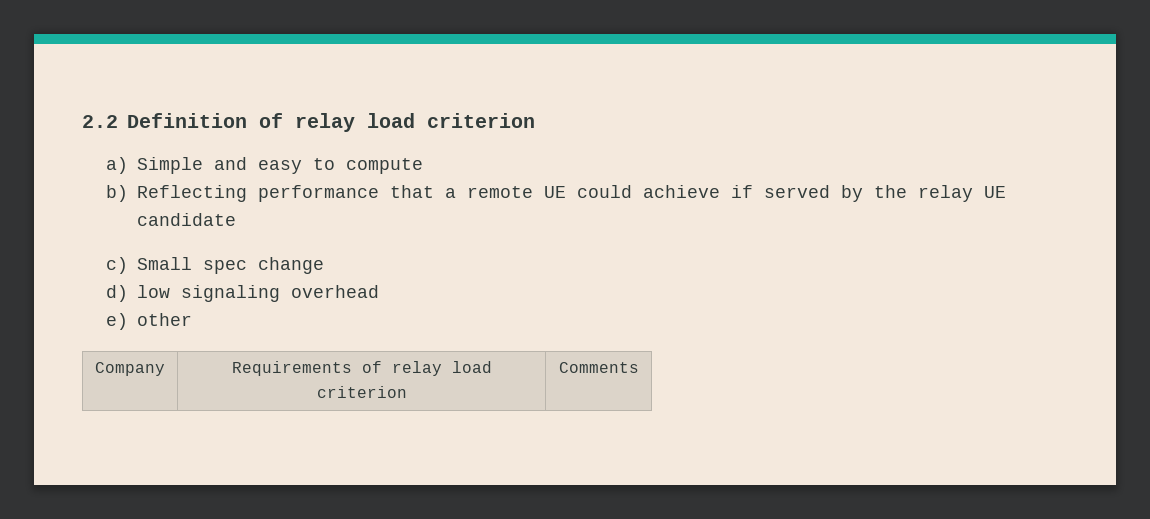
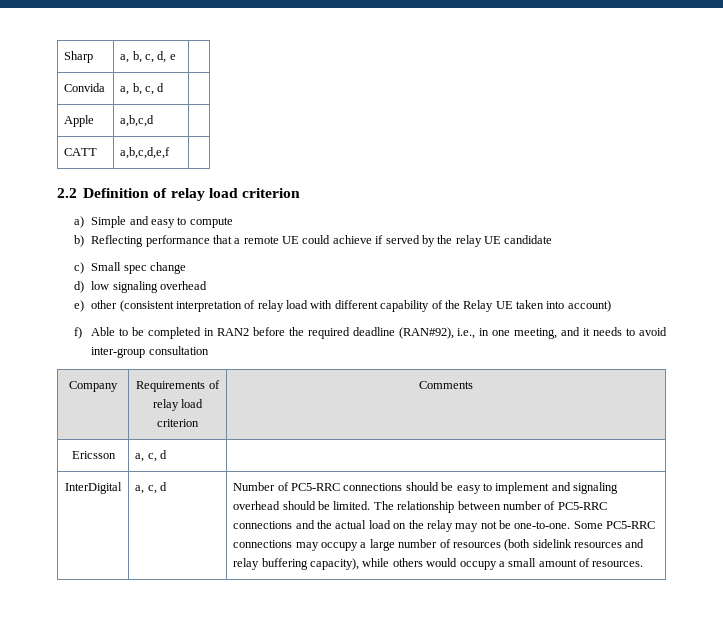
+ Sharp | a, b, c, d, e |
+ Convida | a, b, c, d |
+ Apple | a,b,c,d |
+ CATT | a,b,c,d,e,f |
- e) other
+ e) other (consistent interpretation of relay load with different capability of the Relay UE taken into account)
+ f) Able to be completed in RAN2 before the required deadline (RAN#92), i.e., in one meeting, and it needs to avoid inter-group consultation
+ Ericsson | a, c, d |
+ InterDigital | a, c, d | Number of PC5-RRC connections should be easy to implement and signaling overhead should be limited. The relationship between number of PC5-RRC connections and the actual load on the relay may not be one-to-one. Some PC5-RRC connections may occupy a large number of resources (both sidelink resources and relay buffering capacity), while others would occupy a small amount of resources.

